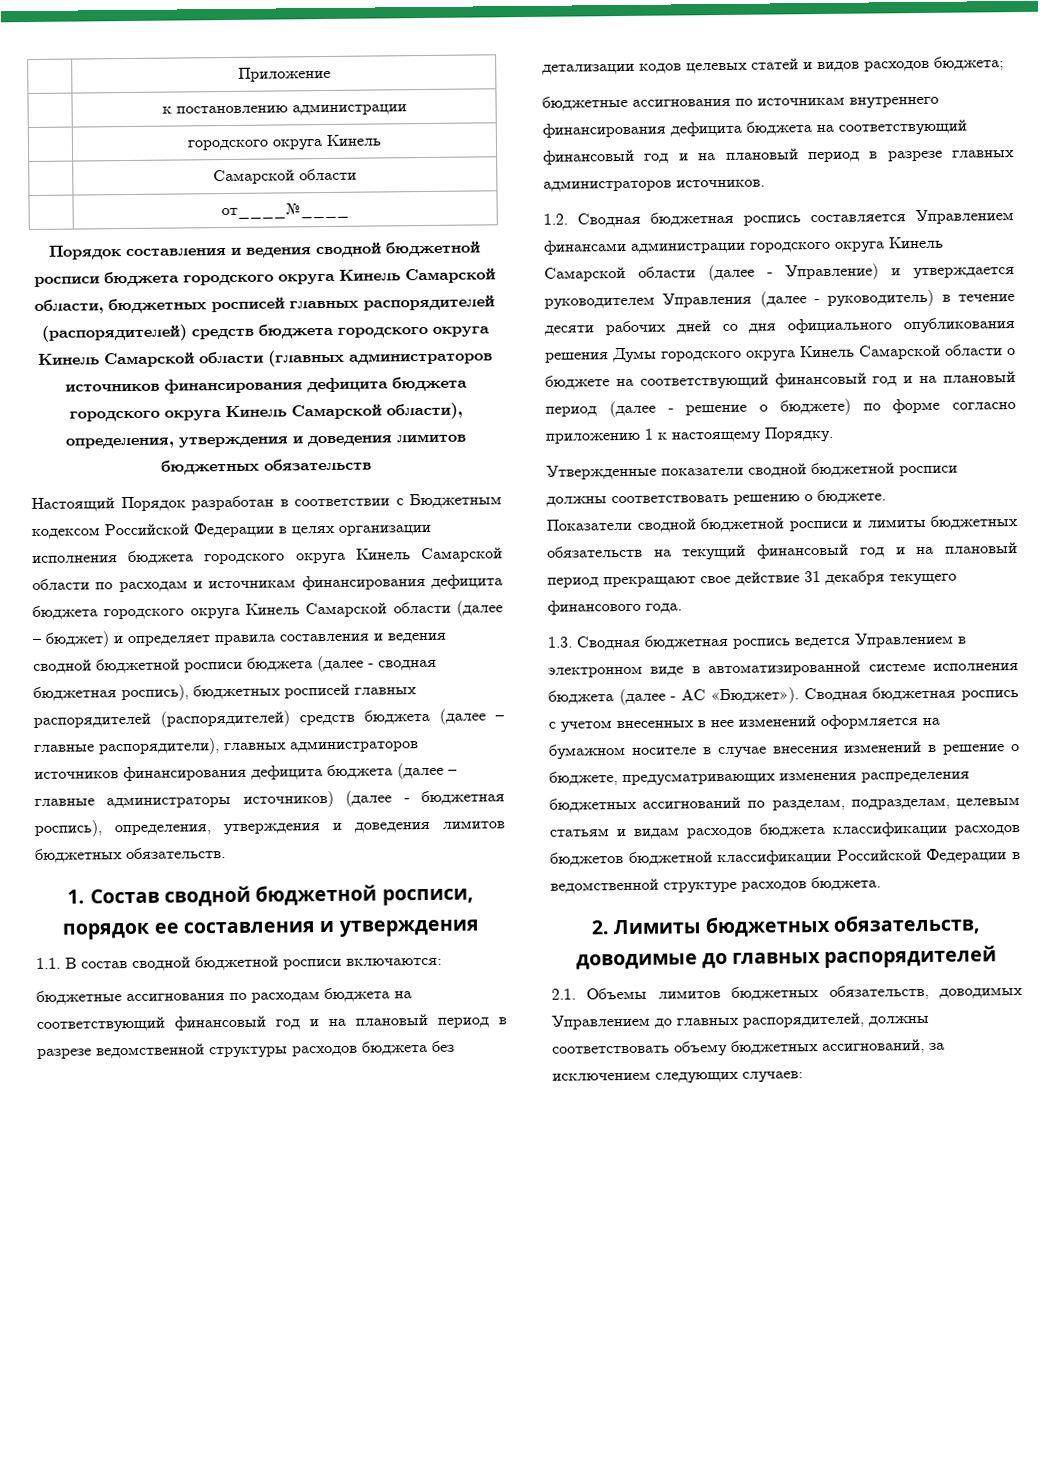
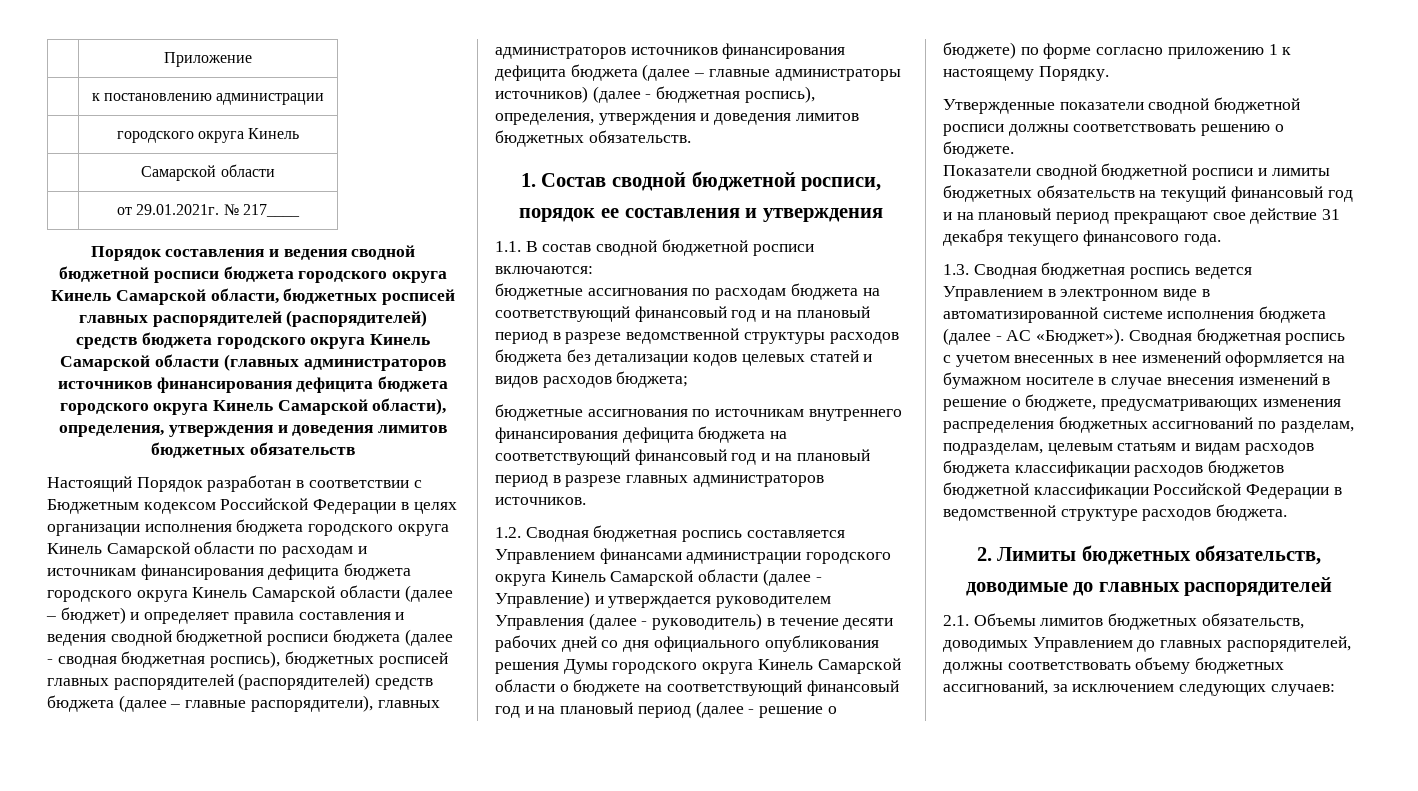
- | от____№____
+ | от 29.01.2021г. № 217____

